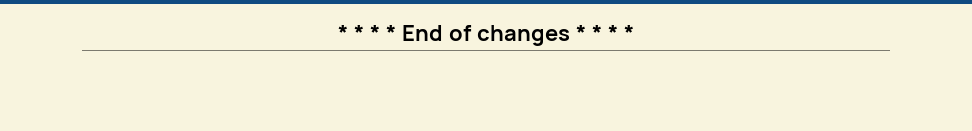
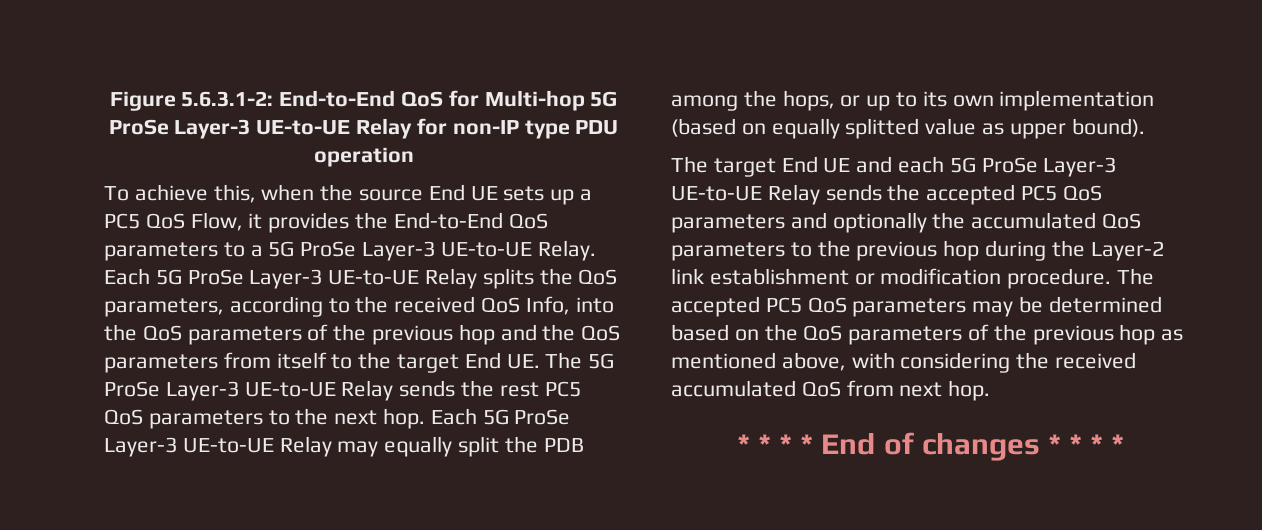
+ Figure 5.6.3.1-2: End-to-End QoS for Multi-hop 5G ProSe Layer-3 UE-to-UE Relay for non-IP type PDU operation
+ To achieve this, when the source End UE sets up a PC5 QoS Flow, it provides the End-to-End QoS parameters to a 5G ProSe Layer-3 UE-to-UE Relay. Each 5G ProSe Layer-3 UE-to-UE Relay splits the QoS parameters, according to the received QoS Info, into the QoS parameters of the previous hop and the QoS parameters from itself to the target End UE. The 5G ProSe Layer-3 UE-to-UE Relay sends the rest PC5 QoS parameters to the next hop. Each 5G ProSe Layer-3 UE-to-UE Relay may equally split the PDB among the hops, or up to its own implementation (based on equally splitted value as upper bound).
+ The target End UE and each 5G ProSe Layer-3 UE-to-UE Relay sends the accepted PC5 QoS parameters and optionally the accumulated QoS parameters to the previous hop during the Layer-2 link establishment or modification procedure. The accepted PC5 QoS parameters may be determined based on the QoS parameters of the previous hop as mentioned above, with considering the received accumulated QoS from next hop.

